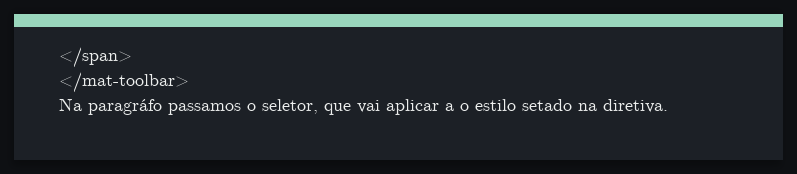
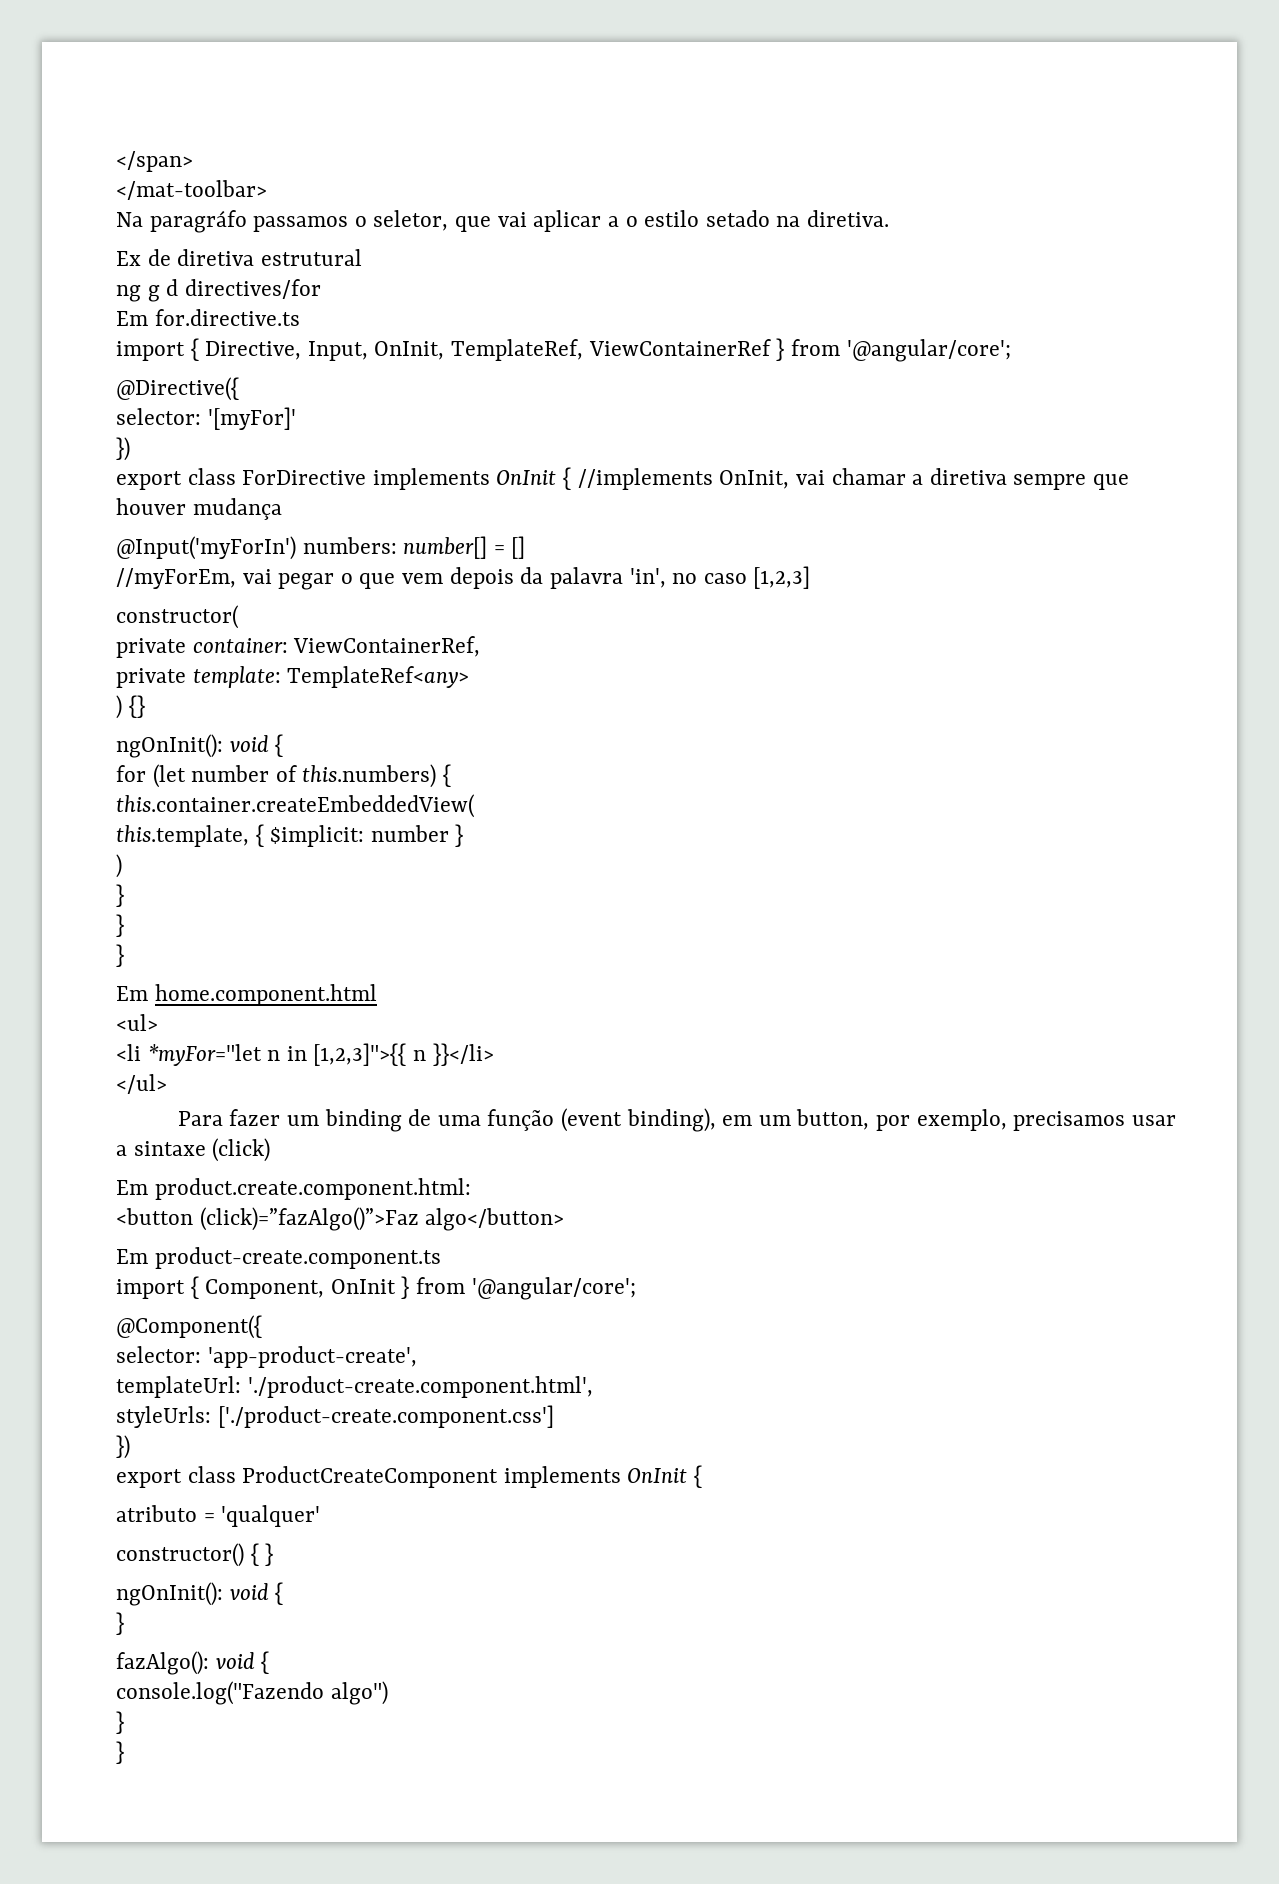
+ Ex de diretiva estrutural
+ ng g d directives/for
+ Em for.directive.ts
+ import { Directive, Input, OnInit, TemplateRef, ViewContainerRef } from '@angular/core';
+ @Directive({
+ selector: '[myFor]'
+ })
+ export class ForDirective implements OnInit { //implements OnInit, vai chamar a diretiva sempre que houver mudança
+ @Input('myForIn') numbers: number[] = []
+ //myForEm, vai pegar o que vem depois da palavra 'in', no caso [1,2,3]
+ constructor(
+ private container: ViewContainerRef,
+ private template: TemplateRef<any>
+ ) {}
+ ngOnInit(): void {
+ for (let number of this.numbers) {
+ this.container.createEmbeddedView(
+ this.template, { $implicit: number }
+ )
+ }
+ }
+ }
+ Em home.component.html
+ <ul>
+ <li *myFor="let n in [1,2,3]">{{ n }}</li>
+ </ul>
+ Para fazer um binding de uma função (event binding), em um button, por exemplo, precisamos usar a sintaxe (click)
+ Em product.create.component.html:
+ <button (click)=”fazAlgo()”>Faz algo</button>
+ Em product-create.component.ts
+ import { Component, OnInit } from '@angular/core';
+ @Component({
+ selector: 'app-product-create',
+ templateUrl: './product-create.component.html',
+ styleUrls: ['./product-create.component.css']
+ })
+ export class ProductCreateComponent implements OnInit {
+ atributo = 'qualquer'
+ constructor() { }
+ ngOnInit(): void {
+ }
+ fazAlgo(): void {
+ console.log("Fazendo algo")
+ }
+ }

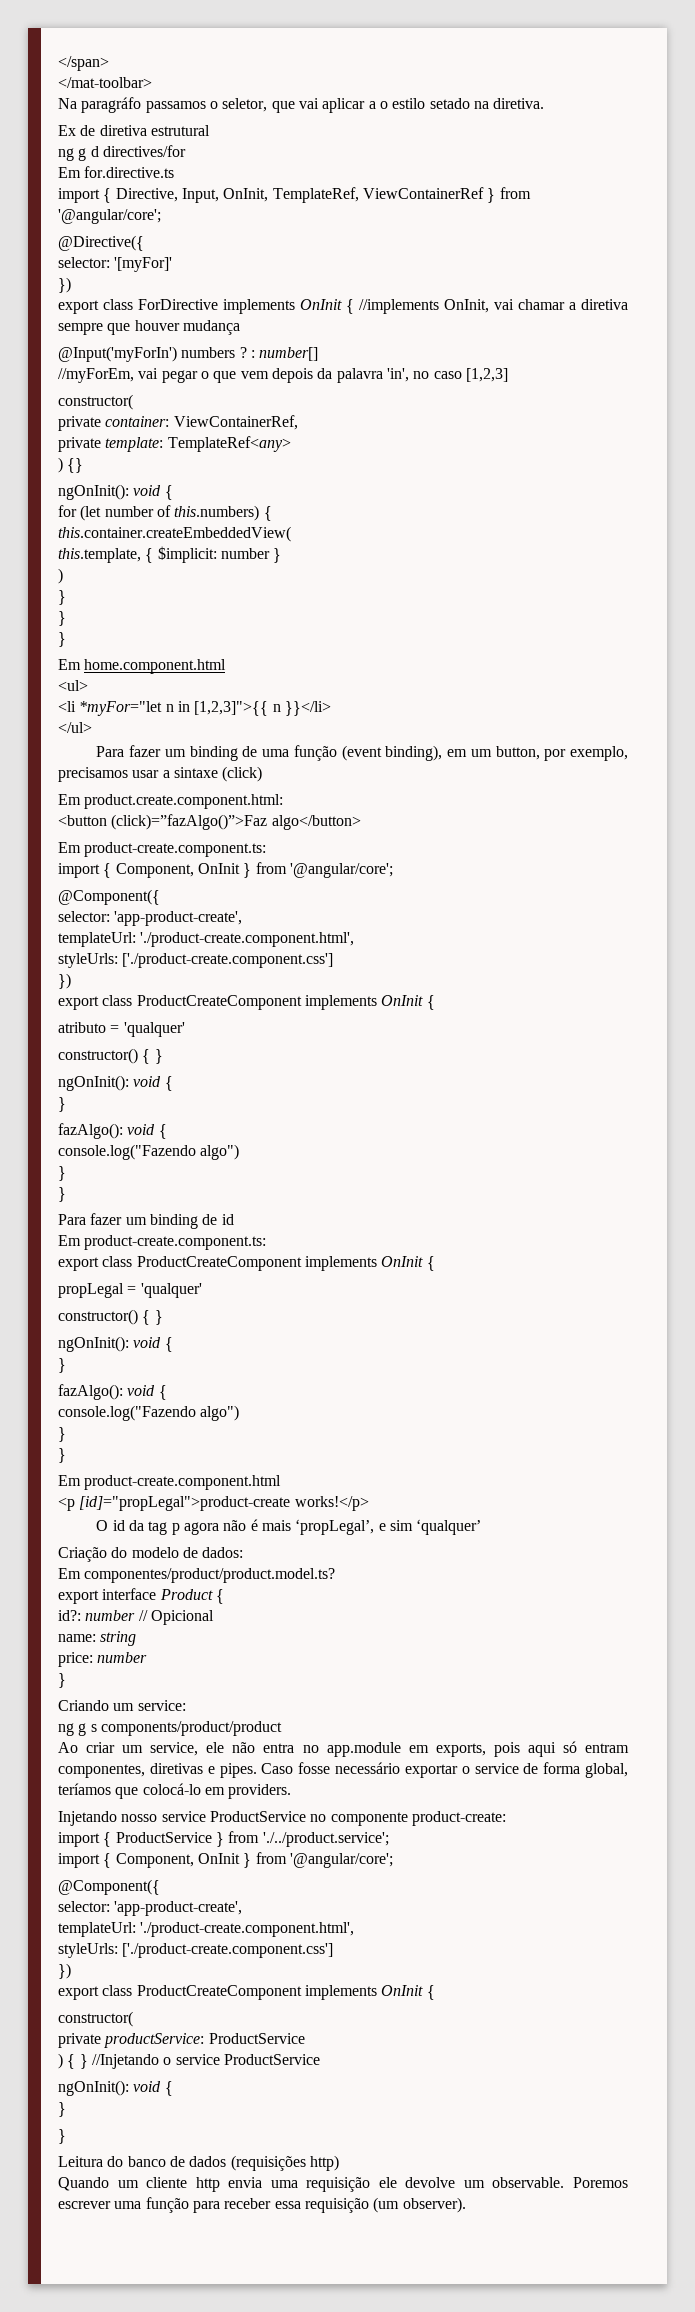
- @Input('myForIn') numbers: number[] = []
+ @Input('myForIn') numbers ? : number[]
  <button (click)=”fazAlgo()”>Faz algo</button>
- Em product-create.component.ts
+ Em product-create.component.ts:
+ Para fazer um binding de id
+ Em product-create.component.ts:
+ export class ProductCreateComponent implements OnInit {
+ propLegal = 'qualquer'
+ constructor() { }
+ ngOnInit(): void {
+ }
+ fazAlgo(): void {
+ console.log("Fazendo algo")
+ }
+ }
+ Em product-create.component.html
+ <p [id]="propLegal">product-create works!</p>
+ O id da tag p agora não é mais ‘propLegal’, e sim ‘qualquer’
+ Criação do modelo de dados:
+ Em componentes/product/product.model.ts?
+ export interface Product {
+ id?: number // Opicional
+ name: string
+ price: number
+ }
+ Criando um service:
+ ng g s components/product/product
+ Ao criar um service, ele não entra no app.module em exports, pois aqui só entram componentes, diretivas e pipes. Caso fosse necessário exportar o service de forma global, teríamos que colocá-lo em providers.
+ Injetando nosso service ProductService no componente product-create:
+ import { ProductService } from './../product.service';
+ import { Component, OnInit } from '@angular/core';
+ @Component({
+ selector: 'app-product-create',
+ templateUrl: './product-create.component.html',
+ styleUrls: ['./product-create.component.css']
+ })
+ export class ProductCreateComponent implements OnInit {
+ constructor(
+ private productService: ProductService
+ ) { } //Injetando o service ProductService
+ ngOnInit(): void {
+ }
+ }
+ Leitura do banco de dados (requisições http)
+ Quando um cliente http envia uma requisição ele devolve um observable. Poremos escrever uma função para receber essa requisição (um observer).

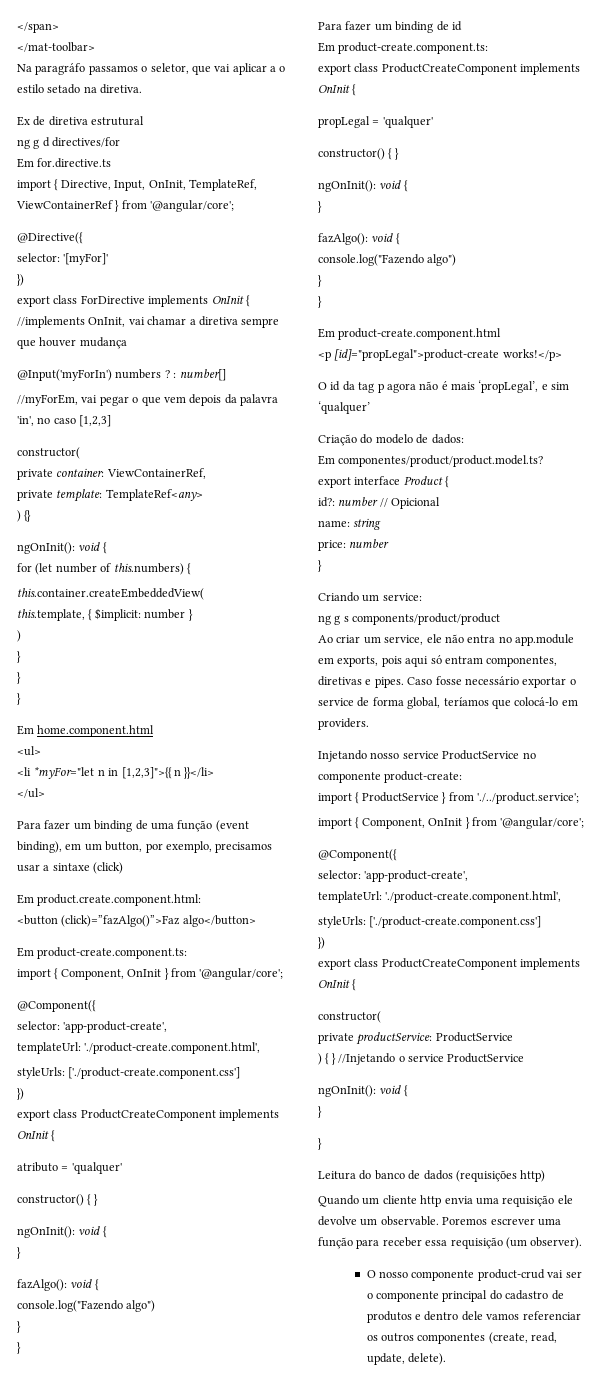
+ O nosso componente product-crud vai ser o componente principal do cadastro de produtos e dentro dele vamos referenciar os outros componentes (create, read, update, delete).

